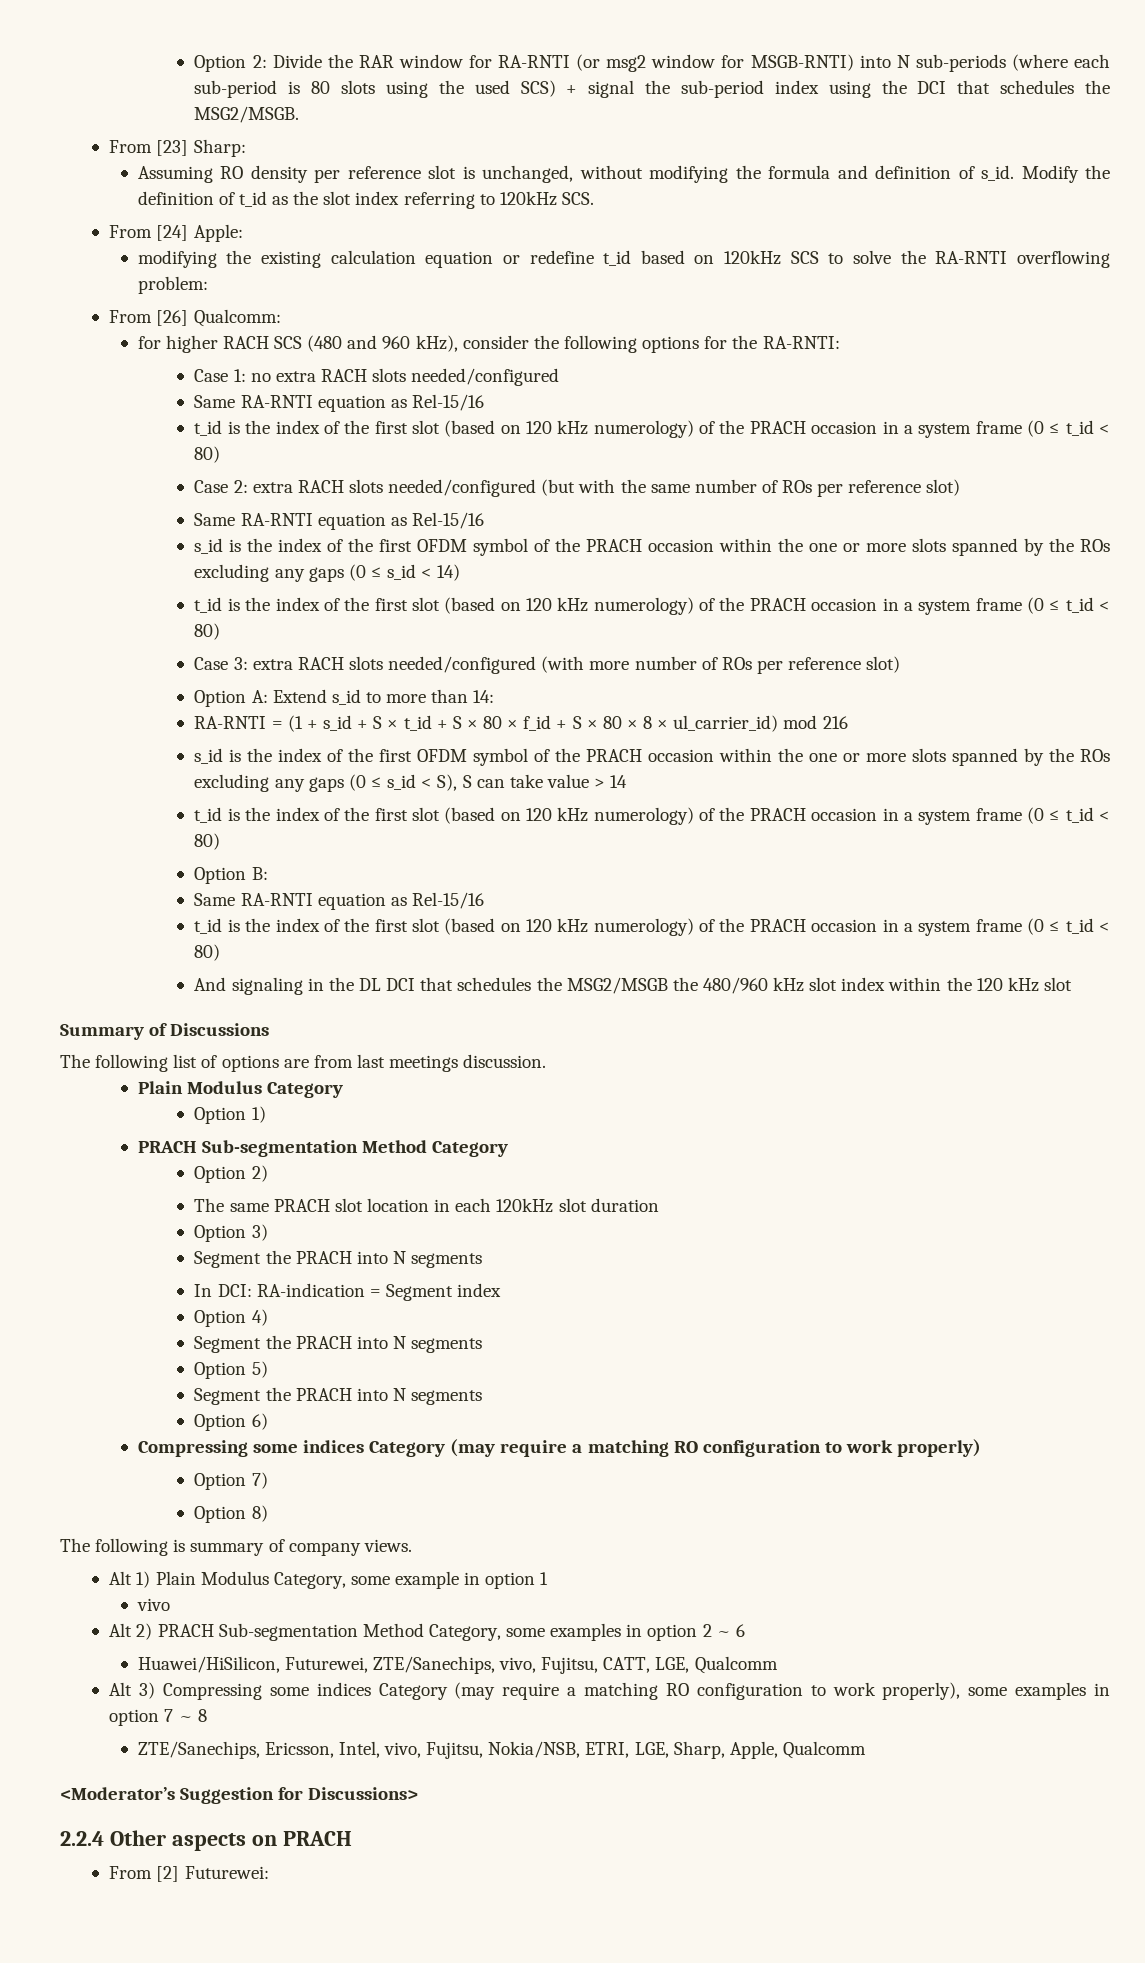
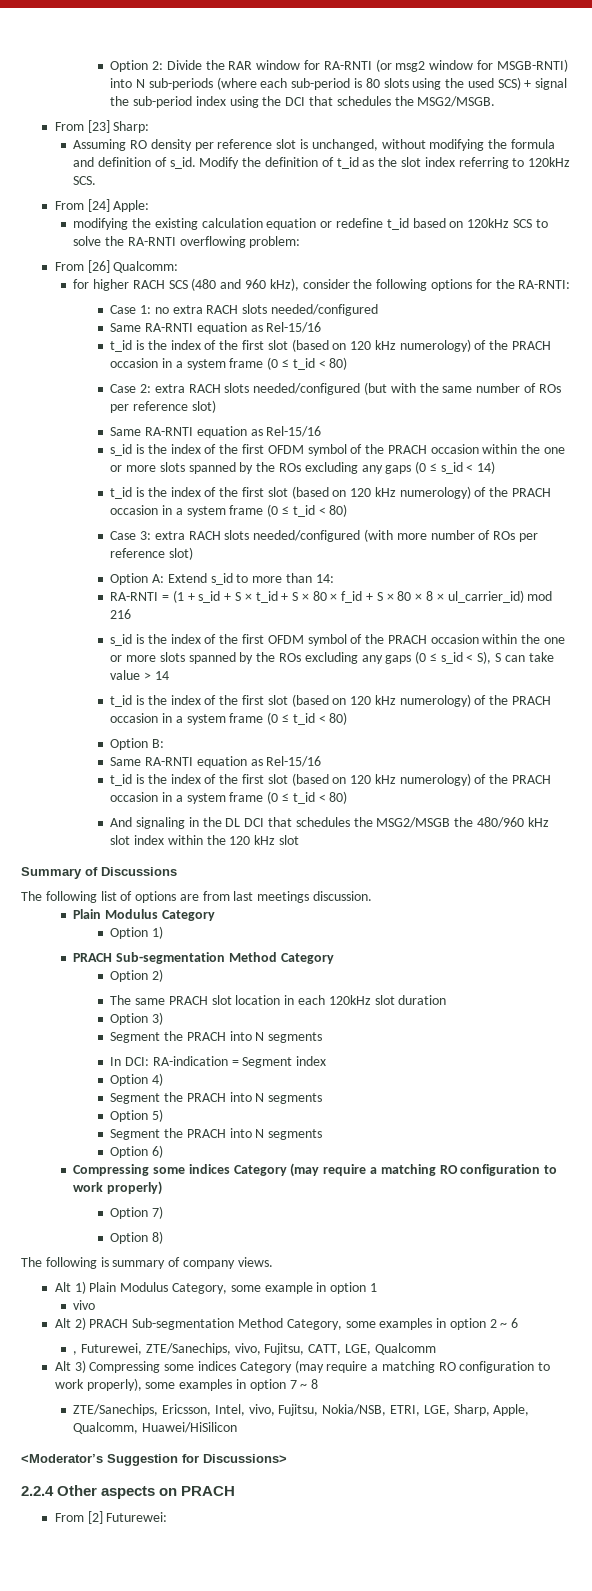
- Huawei/HiSilicon, Futurewei, ZTE/Sanechips, vivo, Fujitsu, CATT, LGE, Qualcomm
+ , Futurewei, ZTE/Sanechips, vivo, Fujitsu, CATT, LGE, Qualcomm
- ZTE/Sanechips, Ericsson, Intel, vivo, Fujitsu, Nokia/NSB, ETRI, LGE, Sharp, Apple, Qualcomm
+ ZTE/Sanechips, Ericsson, Intel, vivo, Fujitsu, Nokia/NSB, ETRI, LGE, Sharp, Apple, Qualcomm, Huawei/HiSilicon

